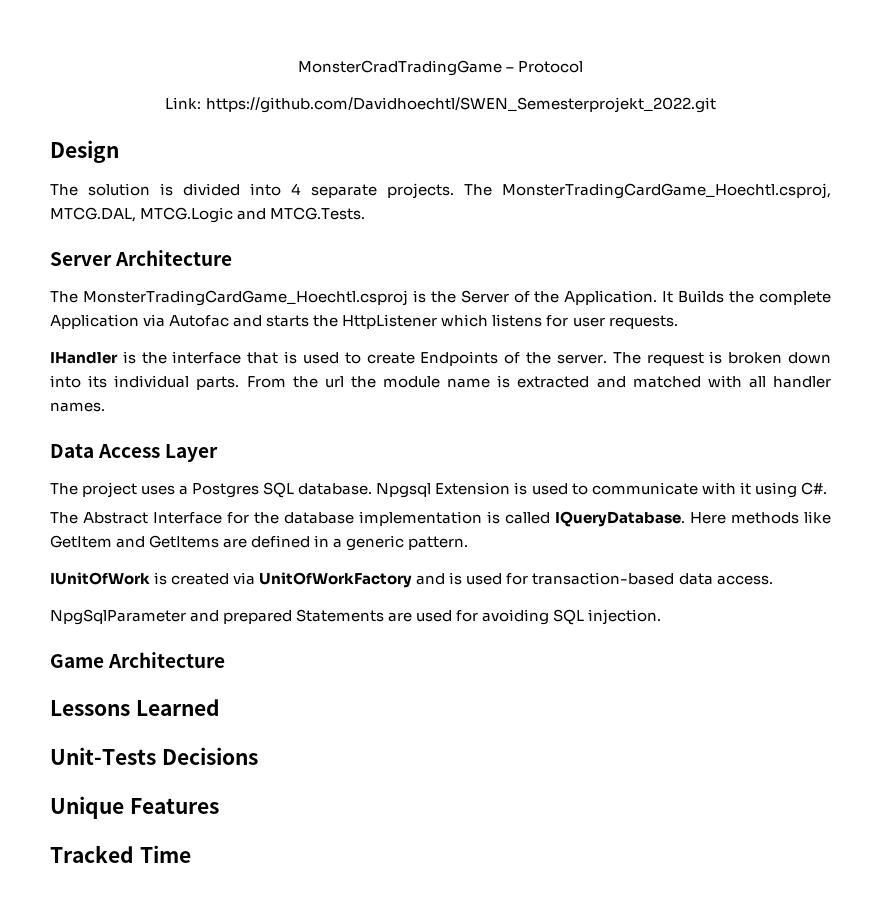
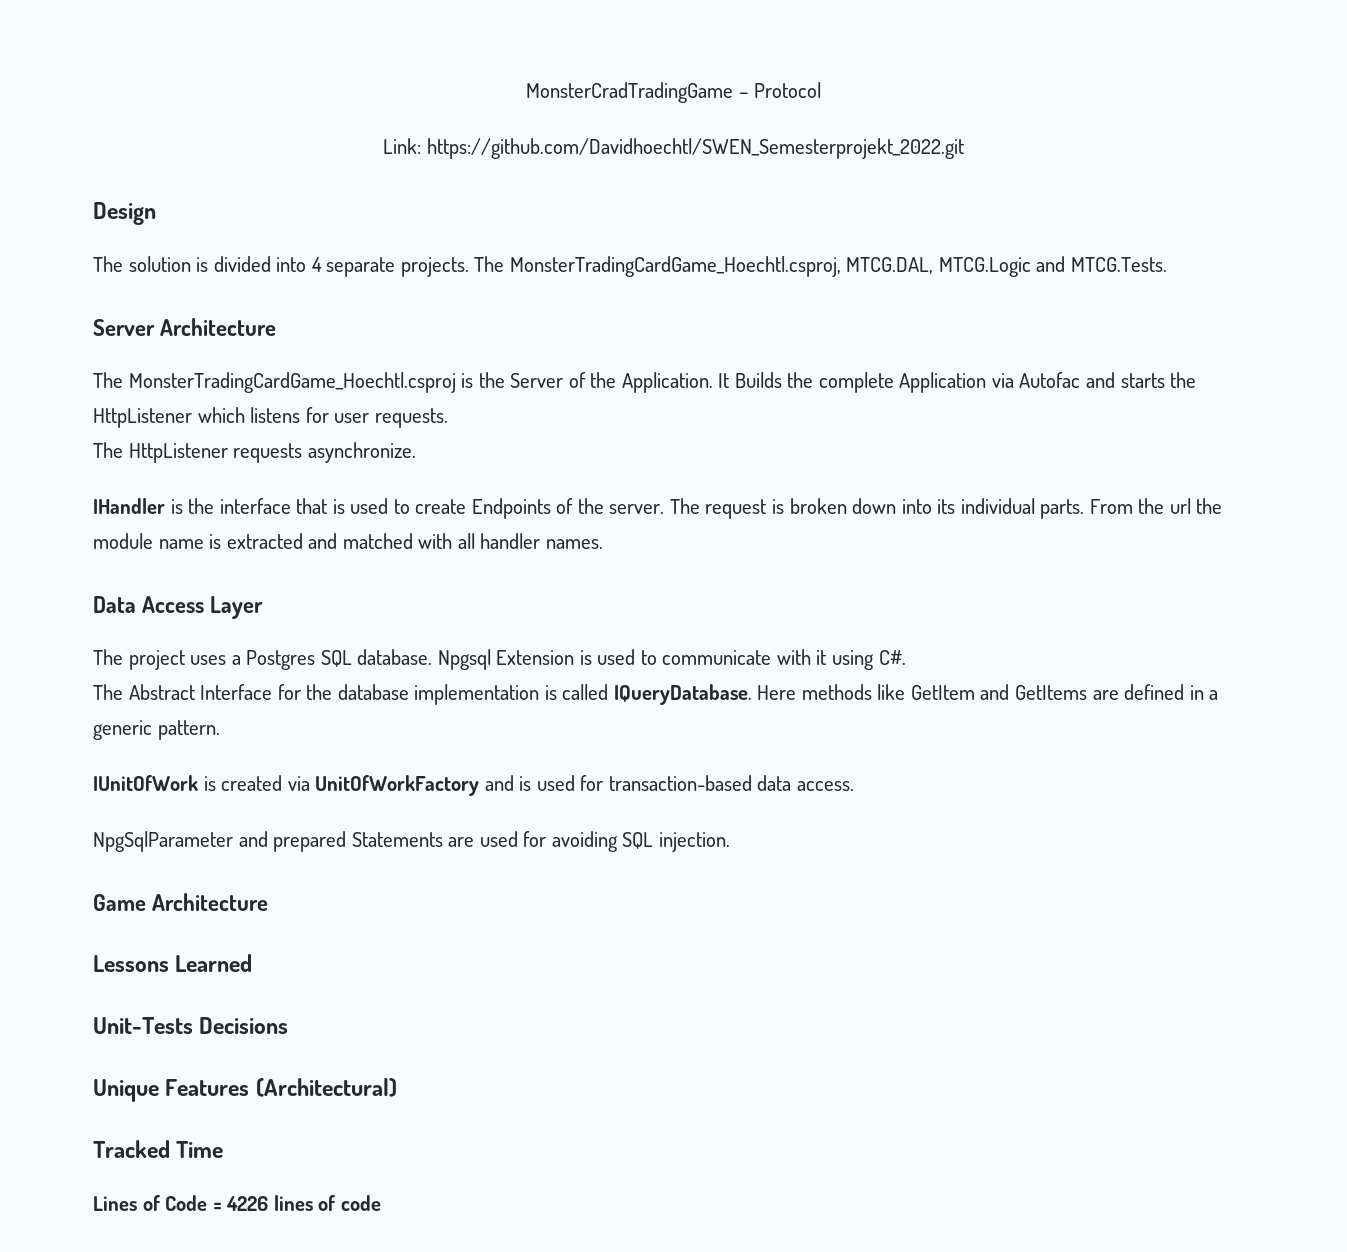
+ The HttpListener requests asynchronize.
- Unique Features
+ Unique Features (Architectural)
+ Lines of Code = 4226 lines of code

